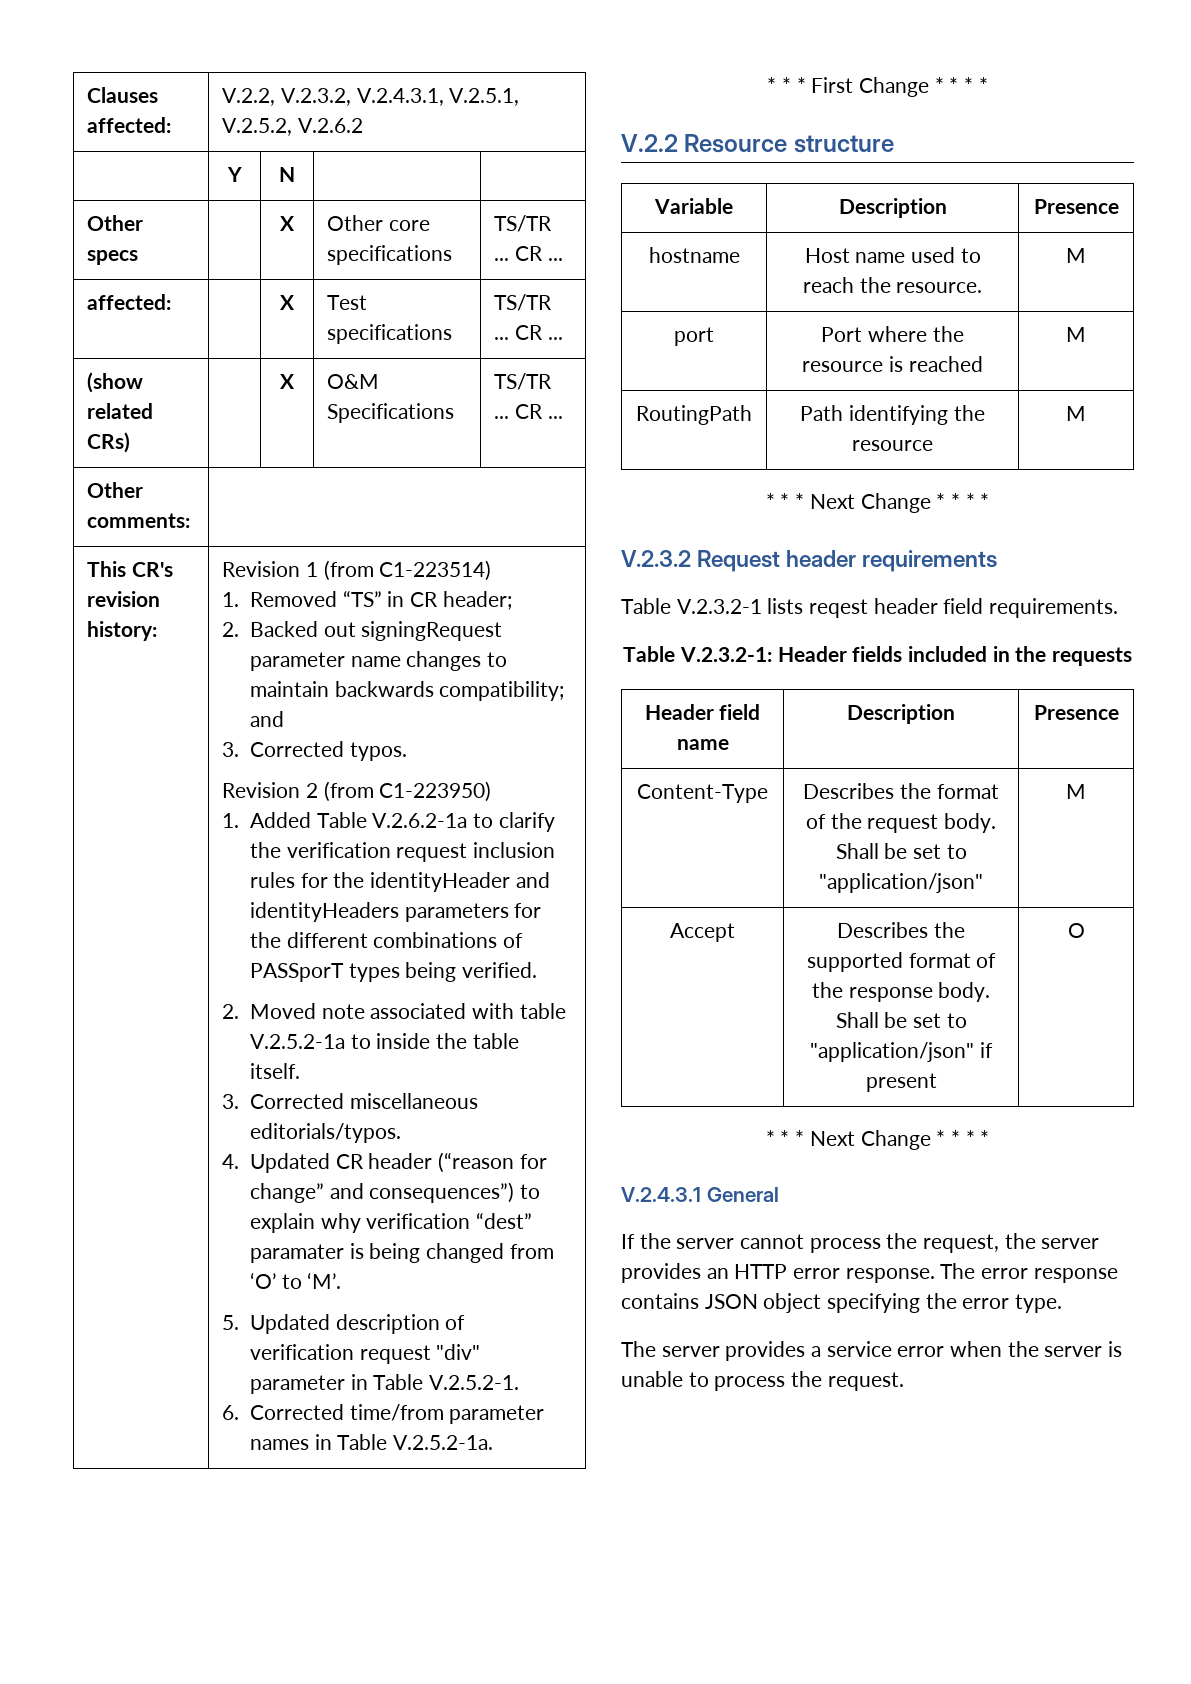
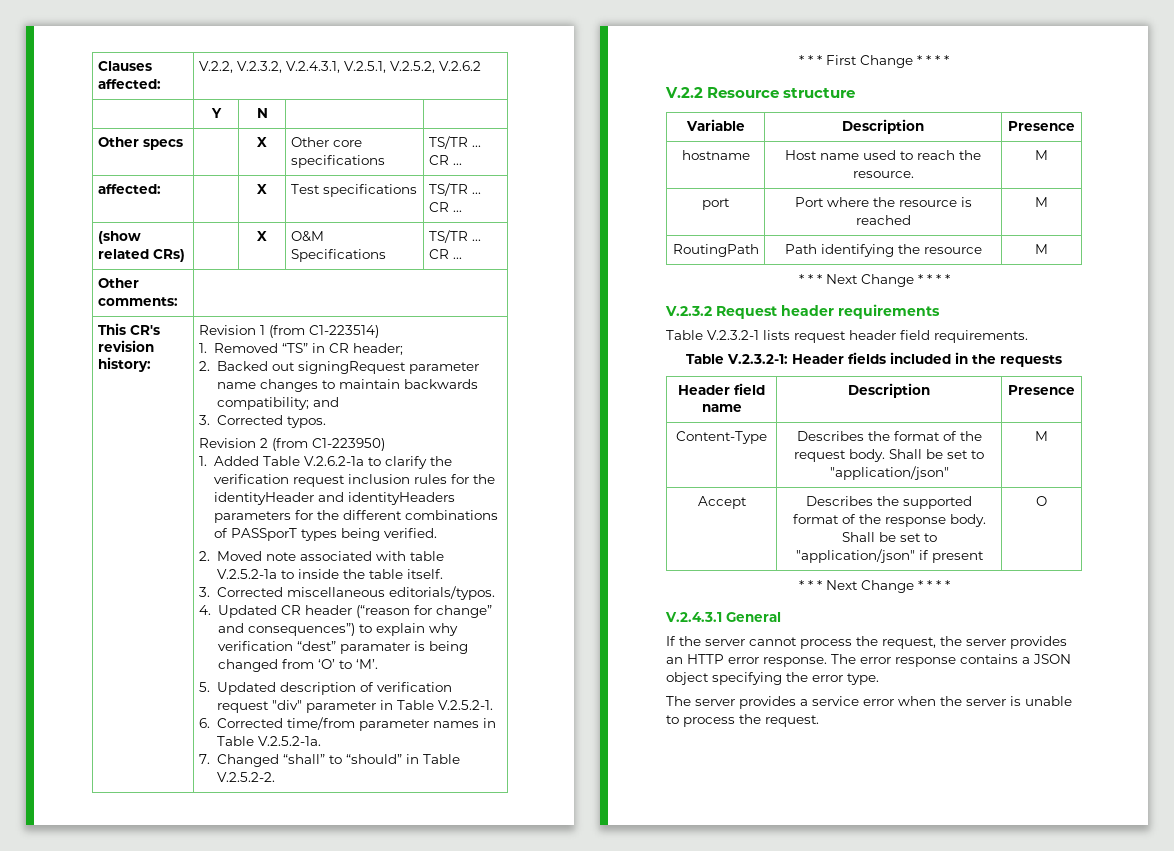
+ 7. Changed “shall” to “should” in Table V.2.5.2-2.
- Table V.2.3.2-1 lists reqest header field requirements.
+ Table V.2.3.2-1 lists request header field requirements.
- The error response contains JSON object specifying the error type.
+ The error response contains a JSON object specifying the error type.

